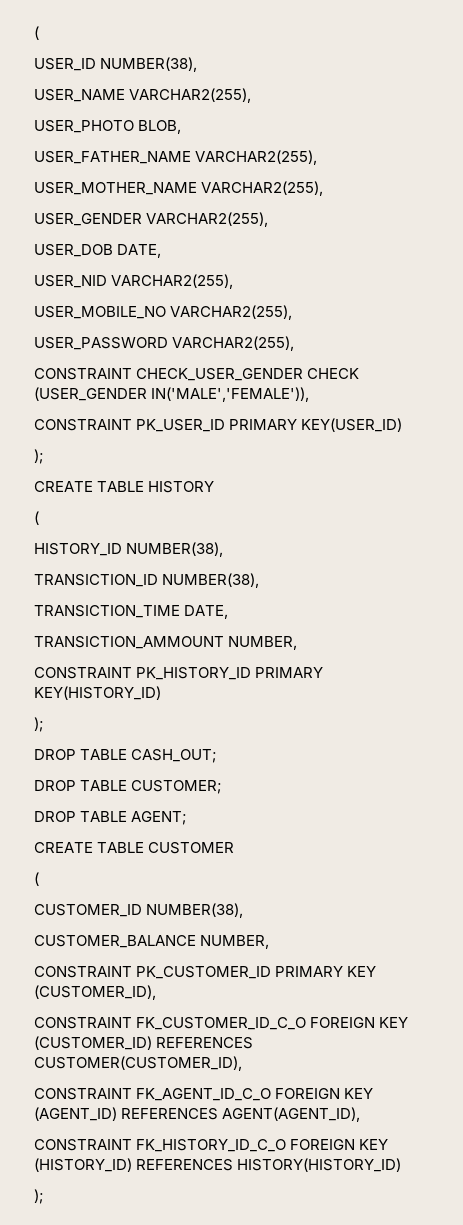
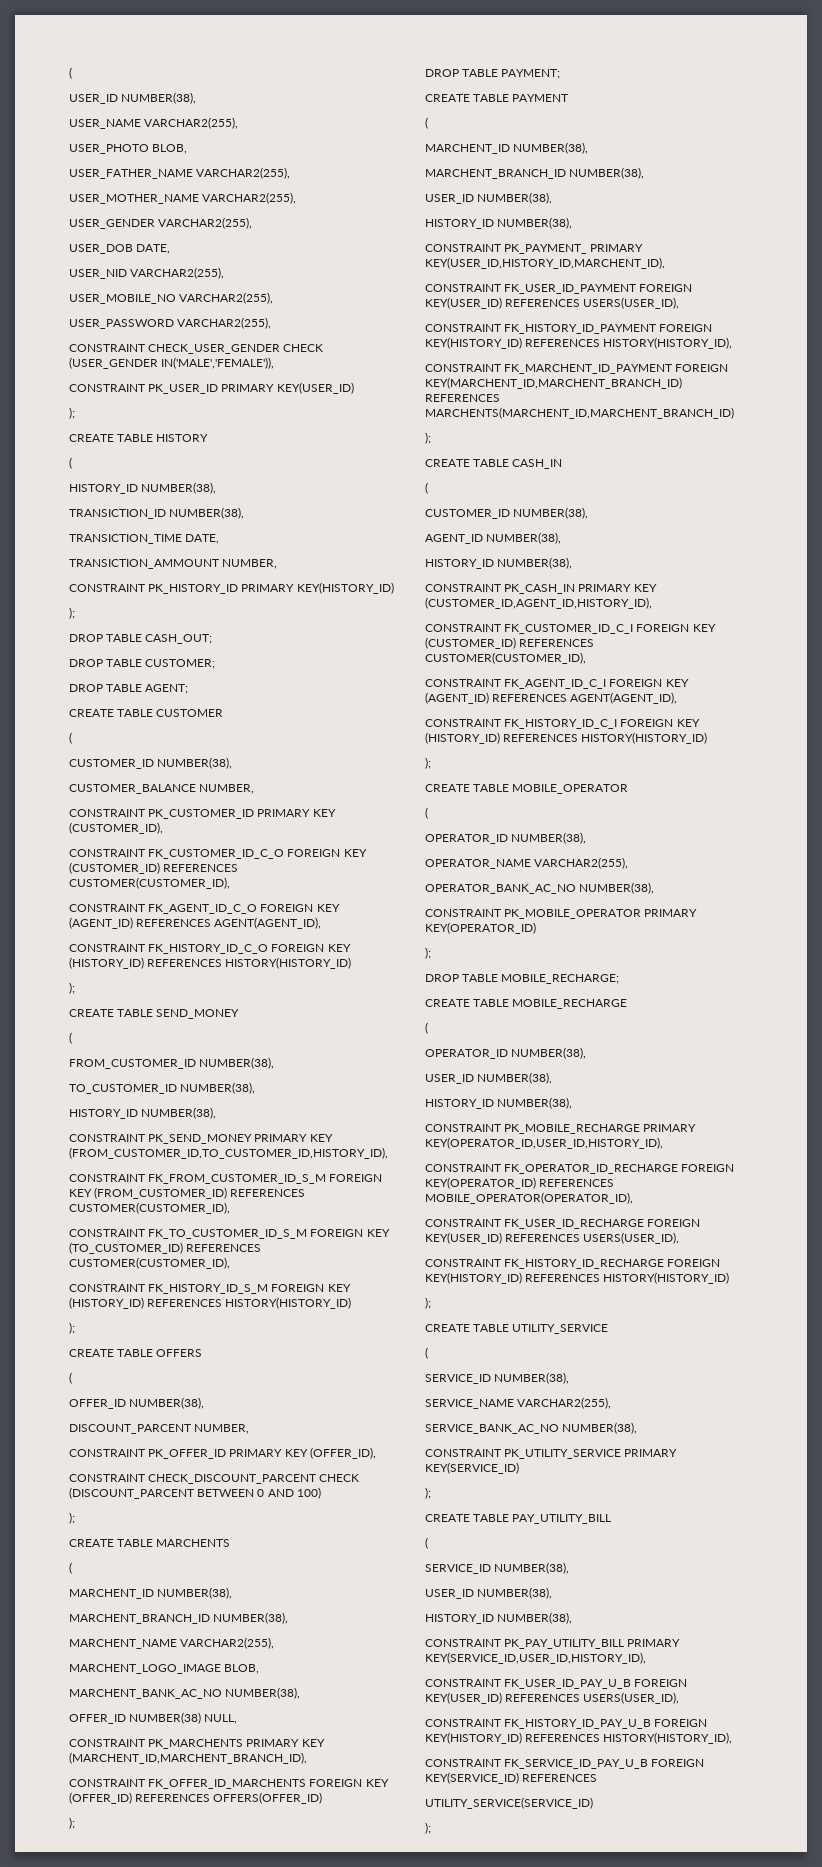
+ CREATE TABLE SEND_MONEY
+ (
+ FROM_CUSTOMER_ID NUMBER(38),
+ TO_CUSTOMER_ID NUMBER(38),
+ HISTORY_ID NUMBER(38),
+ CONSTRAINT PK_SEND_MONEY PRIMARY KEY (FROM_CUSTOMER_ID,TO_CUSTOMER_ID,HISTORY_ID),
+ CONSTRAINT FK_FROM_CUSTOMER_ID_S_M FOREIGN KEY (FROM_CUSTOMER_ID) REFERENCES CUSTOMER(CUSTOMER_ID),
+ CONSTRAINT FK_TO_CUSTOMER_ID_S_M FOREIGN KEY (TO_CUSTOMER_ID) REFERENCES CUSTOMER(CUSTOMER_ID),
+ CONSTRAINT FK_HISTORY_ID_S_M FOREIGN KEY (HISTORY_ID) REFERENCES HISTORY(HISTORY_ID)
+ );
+ CREATE TABLE OFFERS
+ (
+ OFFER_ID NUMBER(38),
+ DISCOUNT_PARCENT NUMBER,
+ CONSTRAINT PK_OFFER_ID PRIMARY KEY (OFFER_ID),
+ CONSTRAINT CHECK_DISCOUNT_PARCENT CHECK (DISCOUNT_PARCENT BETWEEN 0 AND 100)
+ );
+ CREATE TABLE MARCHENTS
+ (
+ MARCHENT_ID NUMBER(38),
+ MARCHENT_BRANCH_ID NUMBER(38),
+ MARCHENT_NAME VARCHAR2(255),
+ MARCHENT_LOGO_IMAGE BLOB,
+ MARCHENT_BANK_AC_NO NUMBER(38),
+ OFFER_ID NUMBER(38) NULL,
+ CONSTRAINT PK_MARCHENTS PRIMARY KEY (MARCHENT_ID,MARCHENT_BRANCH_ID),
+ CONSTRAINT FK_OFFER_ID_MARCHENTS FOREIGN KEY (OFFER_ID) REFERENCES OFFERS(OFFER_ID)
+ );
+ DROP TABLE PAYMENT;
+ CREATE TABLE PAYMENT
+ (
+ MARCHENT_ID NUMBER(38),
+ MARCHENT_BRANCH_ID NUMBER(38),
+ USER_ID NUMBER(38),
+ HISTORY_ID NUMBER(38),
+ CONSTRAINT PK_PAYMENT_ PRIMARY KEY(USER_ID,HISTORY_ID,MARCHENT_ID),
+ CONSTRAINT FK_USER_ID_PAYMENT FOREIGN KEY(USER_ID) REFERENCES USERS(USER_ID),
+ CONSTRAINT FK_HISTORY_ID_PAYMENT FOREIGN KEY(HISTORY_ID) REFERENCES HISTORY(HISTORY_ID),
+ CONSTRAINT FK_MARCHENT_ID_PAYMENT FOREIGN KEY(MARCHENT_ID,MARCHENT_BRANCH_ID) REFERENCES MARCHENTS(MARCHENT_ID,MARCHENT_BRANCH_ID)
+ );
+ CREATE TABLE CASH_IN
+ (
+ CUSTOMER_ID NUMBER(38),
+ AGENT_ID NUMBER(38),
+ HISTORY_ID NUMBER(38),
+ CONSTRAINT PK_CASH_IN PRIMARY KEY (CUSTOMER_ID,AGENT_ID,HISTORY_ID),
+ CONSTRAINT FK_CUSTOMER_ID_C_I FOREIGN KEY (CUSTOMER_ID) REFERENCES CUSTOMER(CUSTOMER_ID),
+ CONSTRAINT FK_AGENT_ID_C_I FOREIGN KEY (AGENT_ID) REFERENCES AGENT(AGENT_ID),
+ CONSTRAINT FK_HISTORY_ID_C_I FOREIGN KEY (HISTORY_ID) REFERENCES HISTORY(HISTORY_ID)
+ );
+ CREATE TABLE MOBILE_OPERATOR
+ (
+ OPERATOR_ID NUMBER(38),
+ OPERATOR_NAME VARCHAR2(255),
+ OPERATOR_BANK_AC_NO NUMBER(38),
+ CONSTRAINT PK_MOBILE_OPERATOR PRIMARY KEY(OPERATOR_ID)
+ );
+ DROP TABLE MOBILE_RECHARGE;
+ CREATE TABLE MOBILE_RECHARGE
+ (
+ OPERATOR_ID NUMBER(38),
+ USER_ID NUMBER(38),
+ HISTORY_ID NUMBER(38),
+ CONSTRAINT PK_MOBILE_RECHARGE PRIMARY KEY(OPERATOR_ID,USER_ID,HISTORY_ID),
+ CONSTRAINT FK_OPERATOR_ID_RECHARGE FOREIGN KEY(OPERATOR_ID) REFERENCES MOBILE_OPERATOR(OPERATOR_ID),
+ CONSTRAINT FK_USER_ID_RECHARGE FOREIGN KEY(USER_ID) REFERENCES USERS(USER_ID),
+ CONSTRAINT FK_HISTORY_ID_RECHARGE FOREIGN KEY(HISTORY_ID) REFERENCES HISTORY(HISTORY_ID)
+ );
+ CREATE TABLE UTILITY_SERVICE
+ (
+ SERVICE_ID NUMBER(38),
+ SERVICE_NAME VARCHAR2(255),
+ SERVICE_BANK_AC_NO NUMBER(38),
+ CONSTRAINT PK_UTILITY_SERVICE PRIMARY KEY(SERVICE_ID)
+ );
+ CREATE TABLE PAY_UTILITY_BILL
+ (
+ SERVICE_ID NUMBER(38),
+ USER_ID NUMBER(38),
+ HISTORY_ID NUMBER(38),
+ CONSTRAINT PK_PAY_UTILITY_BILL PRIMARY KEY(SERVICE_ID,USER_ID,HISTORY_ID),
+ CONSTRAINT FK_USER_ID_PAY_U_B FOREIGN KEY(USER_ID) REFERENCES USERS(USER_ID),
+ CONSTRAINT FK_HISTORY_ID_PAY_U_B FOREIGN KEY(HISTORY_ID) REFERENCES HISTORY(HISTORY_ID),
+ CONSTRAINT FK_SERVICE_ID_PAY_U_B FOREIGN KEY(SERVICE_ID) REFERENCES
+ UTILITY_SERVICE(SERVICE_ID)
+ );

